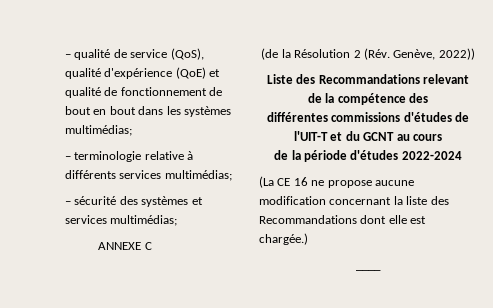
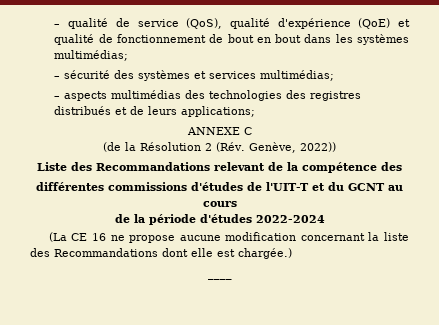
- – terminologie relative à différents services multimédias;
+ – aspects multimédias des technologies des registres distribués et de leurs applications;

